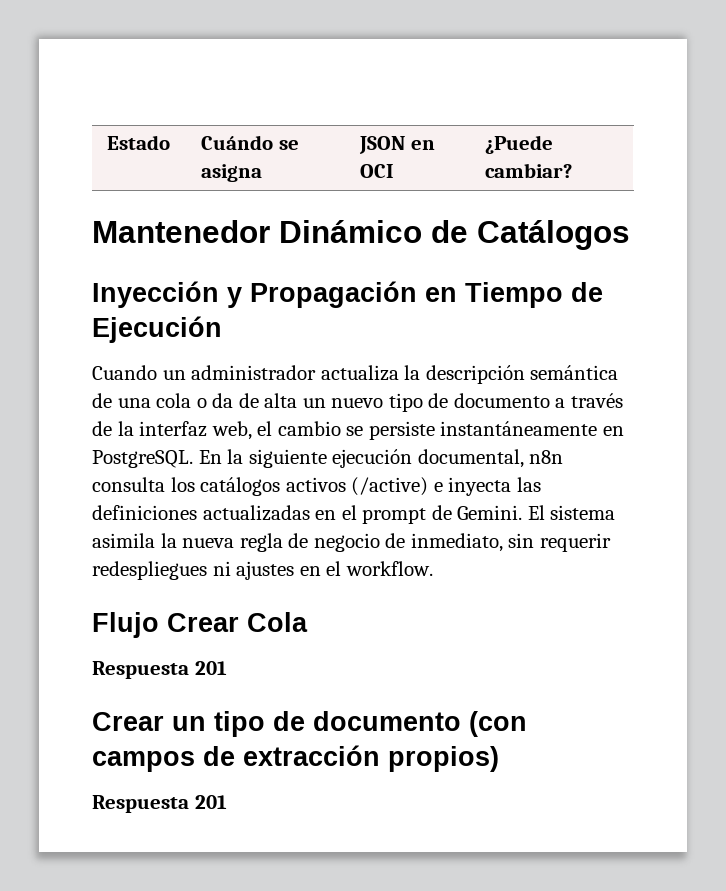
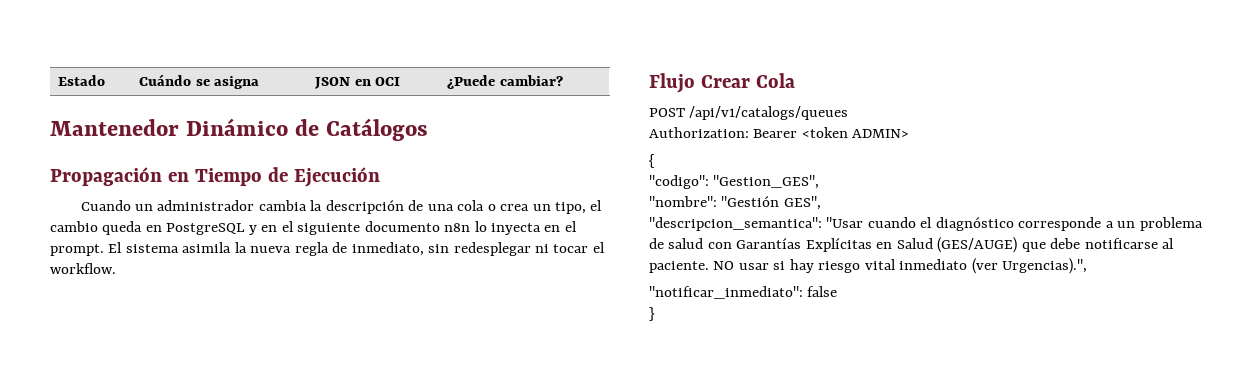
- Inyección y Propagación en Tiempo de Ejecución
+ Propagación en Tiempo de Ejecución
- Cuando un administrador actualiza la descripción semántica de una cola o da de alta un nuevo tipo de documento a través de la interfaz web, el cambio se persiste instantáneamente en PostgreSQL. En la siguiente ejecución documental, n8n consulta los catálogos activos (/active) e inyecta las definiciones actualizadas en el prompt de Gemini.
+ Cuando un administrador cambia la descripción de una cola o crea un tipo, el cambio queda en PostgreSQL y en el siguiente documento n8n lo inyecta en el prompt.
- El sistema asimila la nueva regla de negocio de inmediato, sin requerir redespliegues ni ajustes en el workflow.
+ El sistema asimila la nueva regla de inmediato, sin redesplegar ni tocar el workflow.
  Flujo Crear Cola
- Respuesta 201
- Crear un tipo de documento (con campos de extracción propios)
- Respuesta 201
+ POST /api/v1/catalogs/queues
+ Authorization: Bearer <token ADMIN>
+ {
+ "codigo": "Gestion_GES",
+ "nombre": "Gestión GES",
+ "descripcion_semantica": "Usar cuando el diagnóstico corresponde a un problema de salud con Garantías Explícitas en Salud (GES/AUGE) que debe notificarse al paciente. NO usar si hay riesgo vital inmediato (ver Urgencias).",
+ "notificar_inmediato": false
+ }

